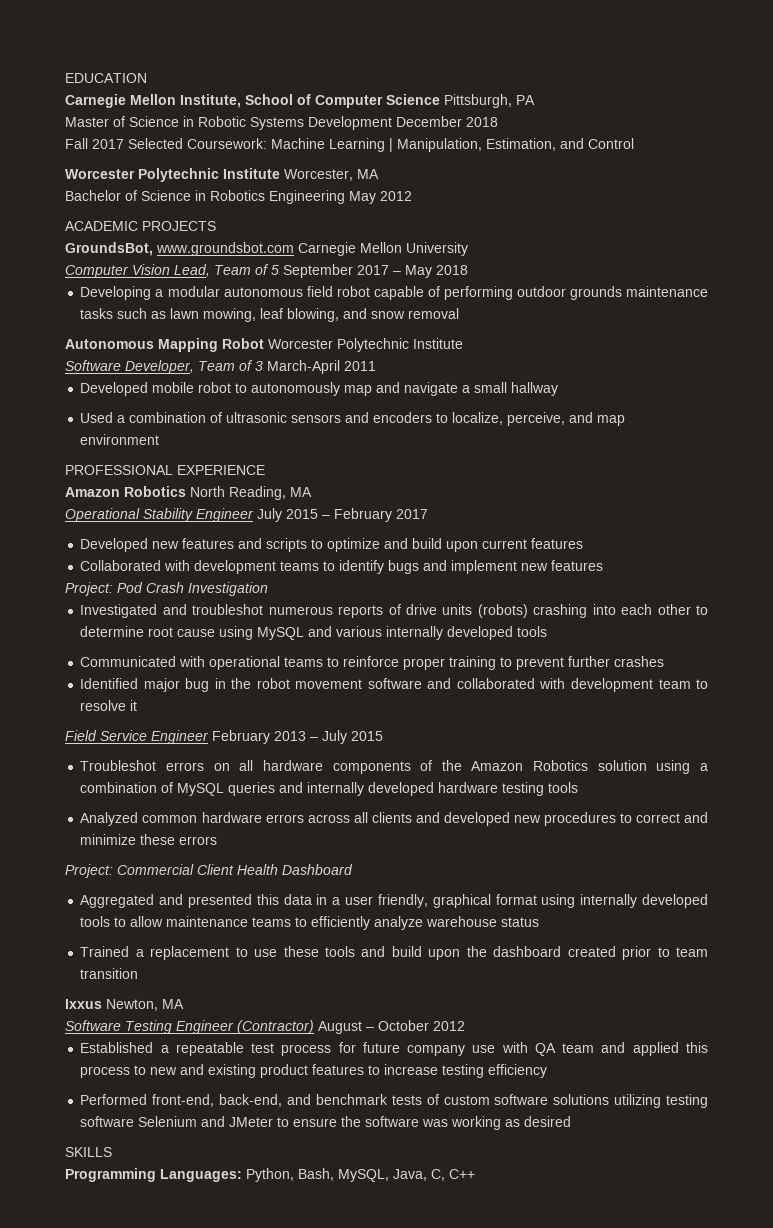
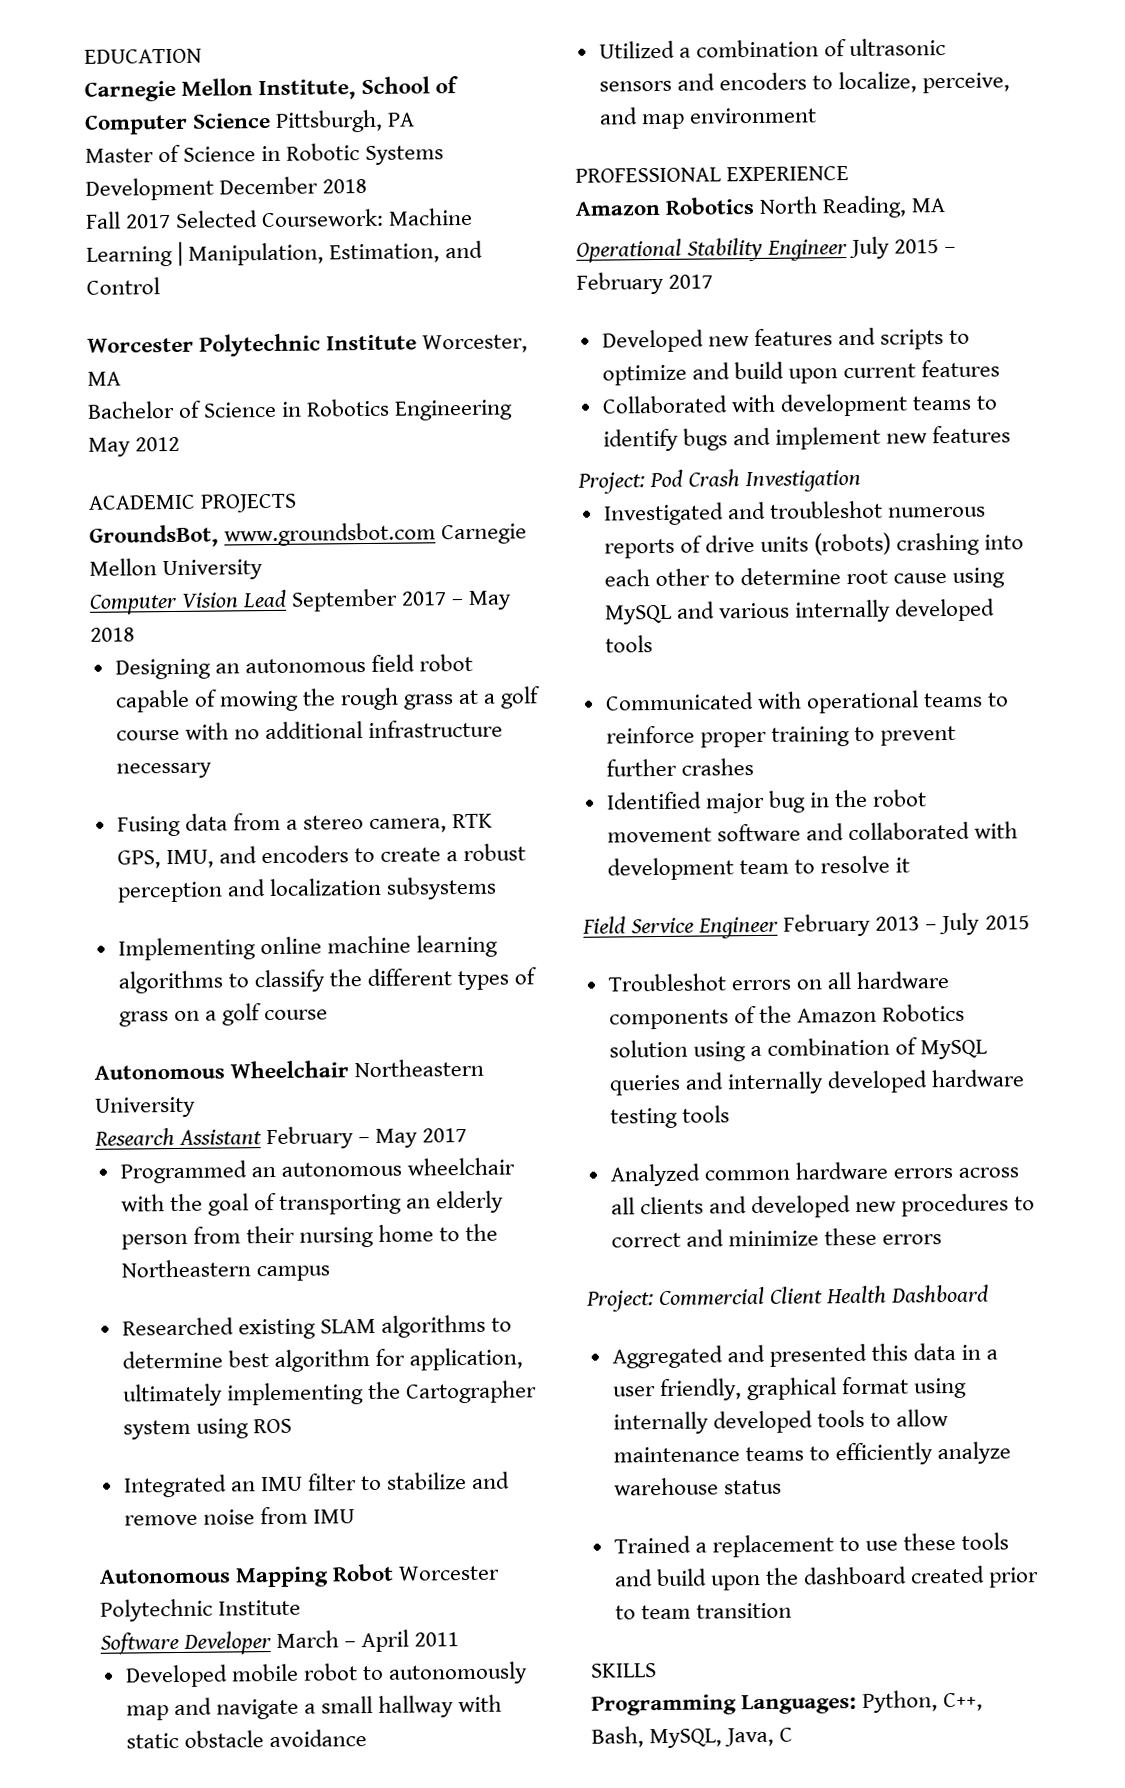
- Computer Vision Lead, Team of 5 September 2017 – May 2018
+ Computer Vision Lead September 2017 – May 2018
- Developing a modular autonomous field robot capable of performing outdoor grounds maintenance tasks such as lawn mowing, leaf blowing, and snow removal
+ Designing an autonomous field robot capable of mowing the rough grass at a golf course with no additional infrastructure necessary
+ Fusing data from a stereo camera, RTK GPS, IMU, and encoders to create a robust perception and localization subsystems
+ Implementing online machine learning algorithms to classify the different types of grass on a golf course
+ Autonomous Wheelchair Northeastern University
+ Research Assistant February – May 2017
+ Programmed an autonomous wheelchair with the goal of transporting an elderly person from their nursing home to the Northeastern campus
+ Researched existing SLAM algorithms to determine best algorithm for application, ultimately implementing the Cartographer system using ROS
+ Integrated an IMU filter to stabilize and remove noise from IMU
- Software Developer, Team of 3 March-April 2011
+ Software Developer March – April 2011
- Developed mobile robot to autonomously map and navigate a small hallway
- Used a combination of ultrasonic sensors and encoders to localize, perceive, and map environment
+ Developed mobile robot to autonomously map and navigate a small hallway with static obstacle avoidance
+ Utilized a combination of ultrasonic sensors and encoders to localize, perceive, and map environment
- Ixxus Newton, MA
- Software Testing Engineer (Contractor) August – October 2012
- Established a repeatable test process for future company use with QA team and applied this process to new and existing product features to increase testing efficiency
- Performed front-end, back-end, and benchmark tests of custom software solutions utilizing testing software Selenium and JMeter to ensure the software was working as desired
- Programming Languages: Python, Bash, MySQL, Java, C, C++
+ Programming Languages: Python, C++, Bash, MySQL, Java, C

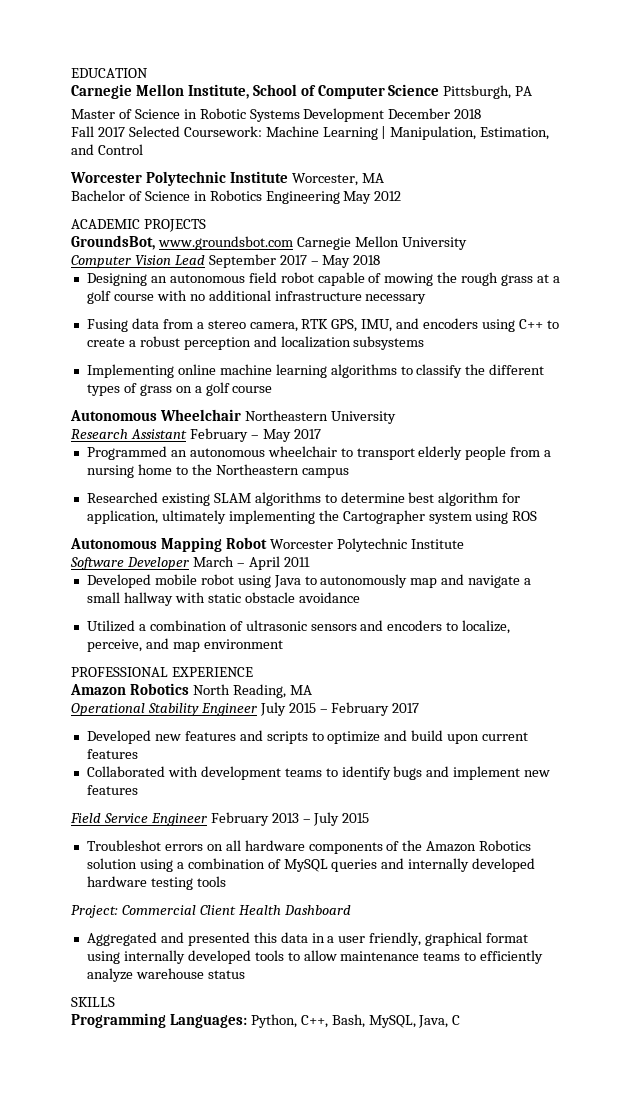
- Fusing data from a stereo camera, RTK GPS, IMU, and encoders to create a robust perception and localization subsystems
+ Fusing data from a stereo camera, RTK GPS, IMU, and encoders using C++ to create a robust perception and localization subsystems
- Programmed an autonomous wheelchair with the goal of transporting an elderly person from their nursing home to the Northeastern campus
+ Programmed an autonomous wheelchair to transport elderly people from a nursing home to the Northeastern campus
- Integrated an IMU filter to stabilize and remove noise from IMU
- Developed mobile robot to autonomously map and navigate a small hallway with static obstacle avoidance
+ Developed mobile robot using Java to autonomously map and navigate a small hallway with static obstacle avoidance
- Project: Pod Crash Investigation
- Investigated and troubleshot numerous reports of drive units (robots) crashing into each other to determine root cause using MySQL and various internally developed tools
- Communicated with operational teams to reinforce proper training to prevent further crashes
- Identified major bug in the robot movement software and collaborated with development team to resolve it
- Analyzed common hardware errors across all clients and developed new procedures to correct and minimize these errors
- Trained a replacement to use these tools and build upon the dashboard created prior to team transition

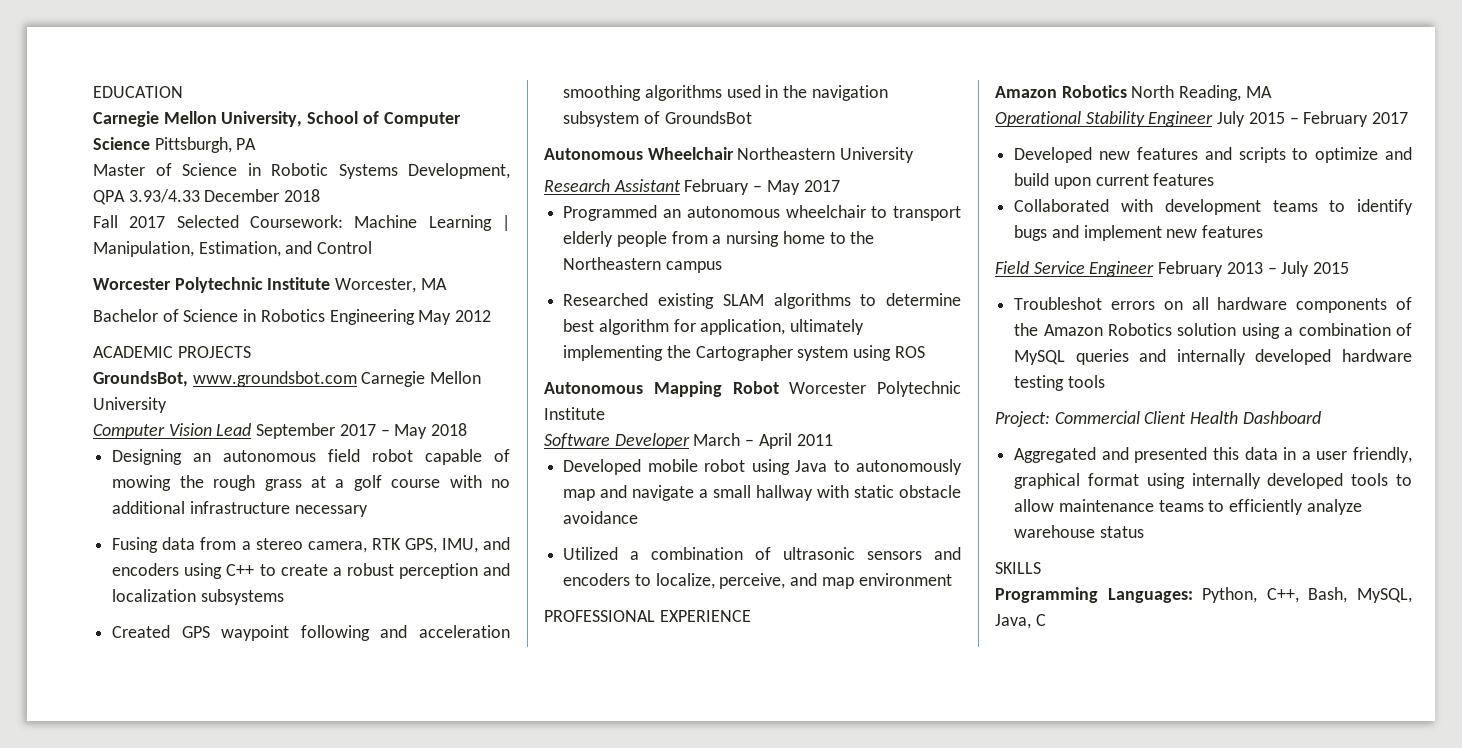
- Carnegie Mellon Institute, School of Computer Science Pittsburgh, PA
+ Carnegie Mellon University, School of Computer Science Pittsburgh, PA
- Master of Science in Robotic Systems Development December 2018
+ Master of Science in Robotic Systems Development, QPA 3.93/4.33 December 2018
- Implementing online machine learning algorithms to classify the different types of grass on a golf course
+ Created GPS waypoint following and acceleration smoothing algorithms used in the navigation subsystem of GroundsBot

